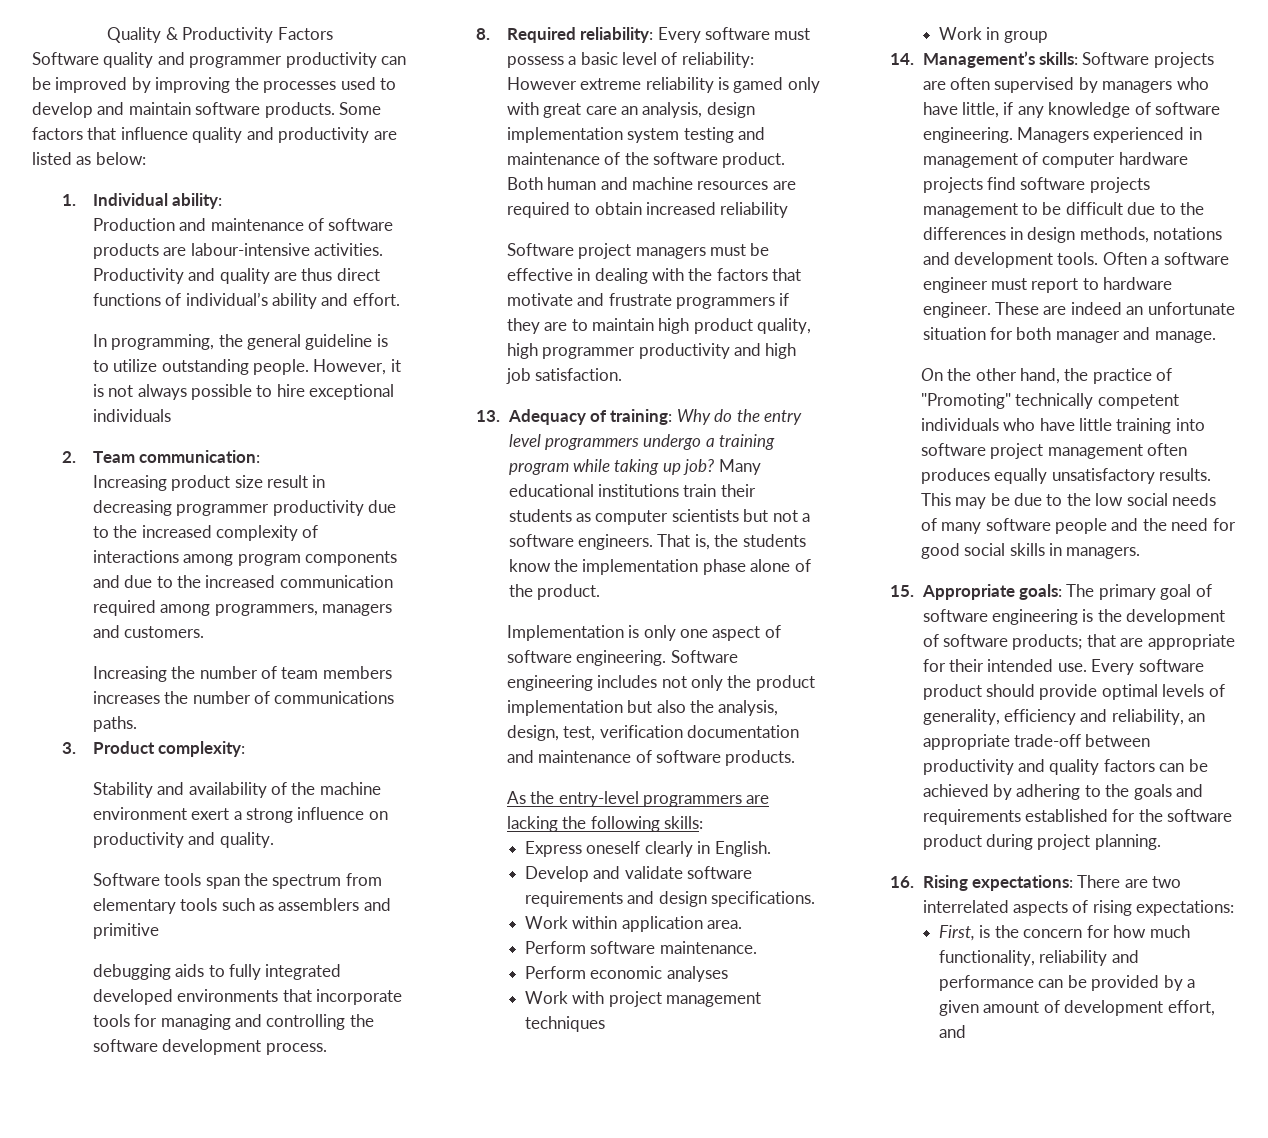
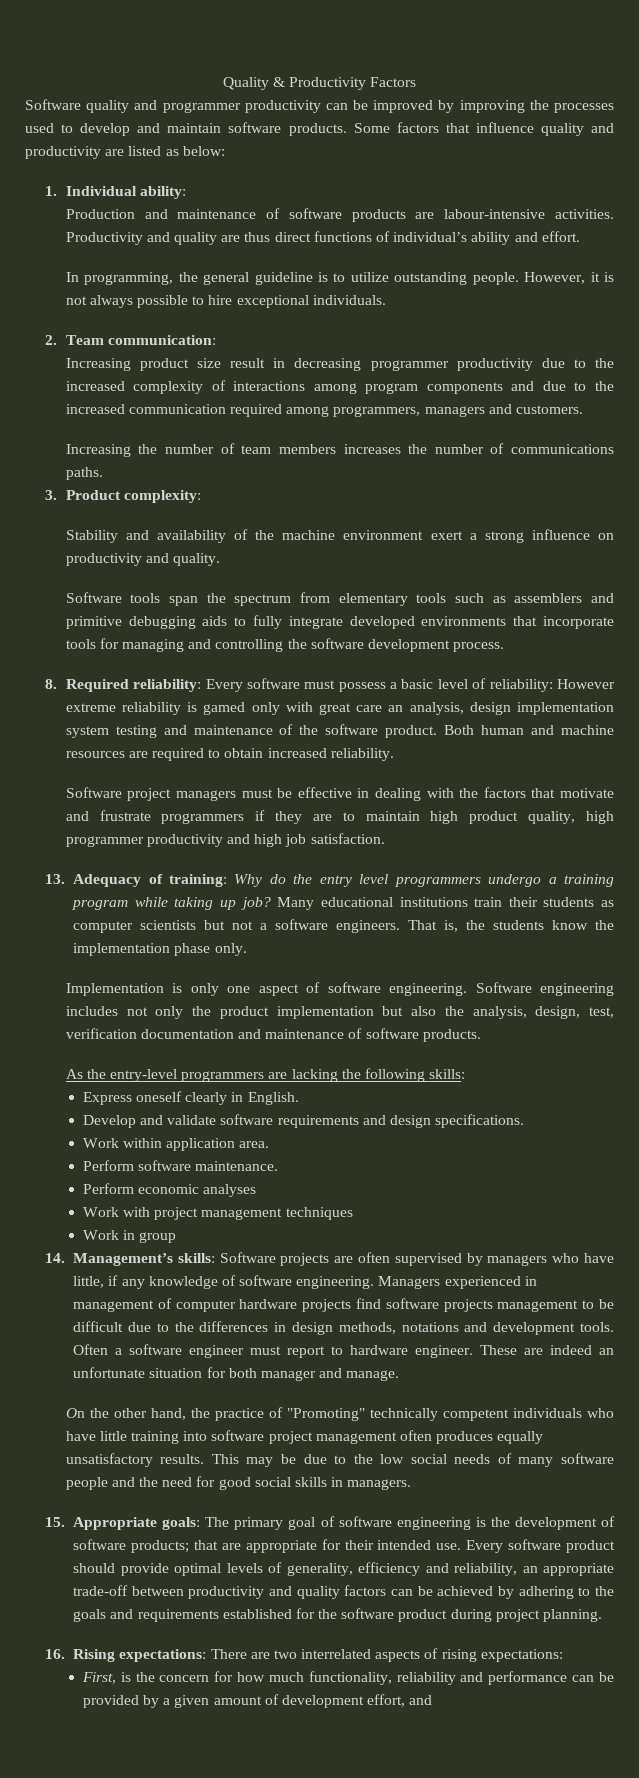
- However, it is not always possible to hire exceptional individuals
+ However, it is not always possible to hire exceptional individuals.
- Software tools span the spectrum from elementary tools such as assemblers and primitive
- debugging aids to fully integrated developed environments that incorporate tools for managing and controlling the software development process.
+ Software tools span the spectrum from elementary tools such as assemblers and primitive debugging aids to fully integrate developed environments that incorporate tools for managing and controlling the software development process.
- Both human and machine resources are required to obtain increased reliability
+ Both human and machine resources are required to obtain increased reliability.
- That is, the students know the implementation phase alone of the product.
+ That is, the students know the implementation phase only.

